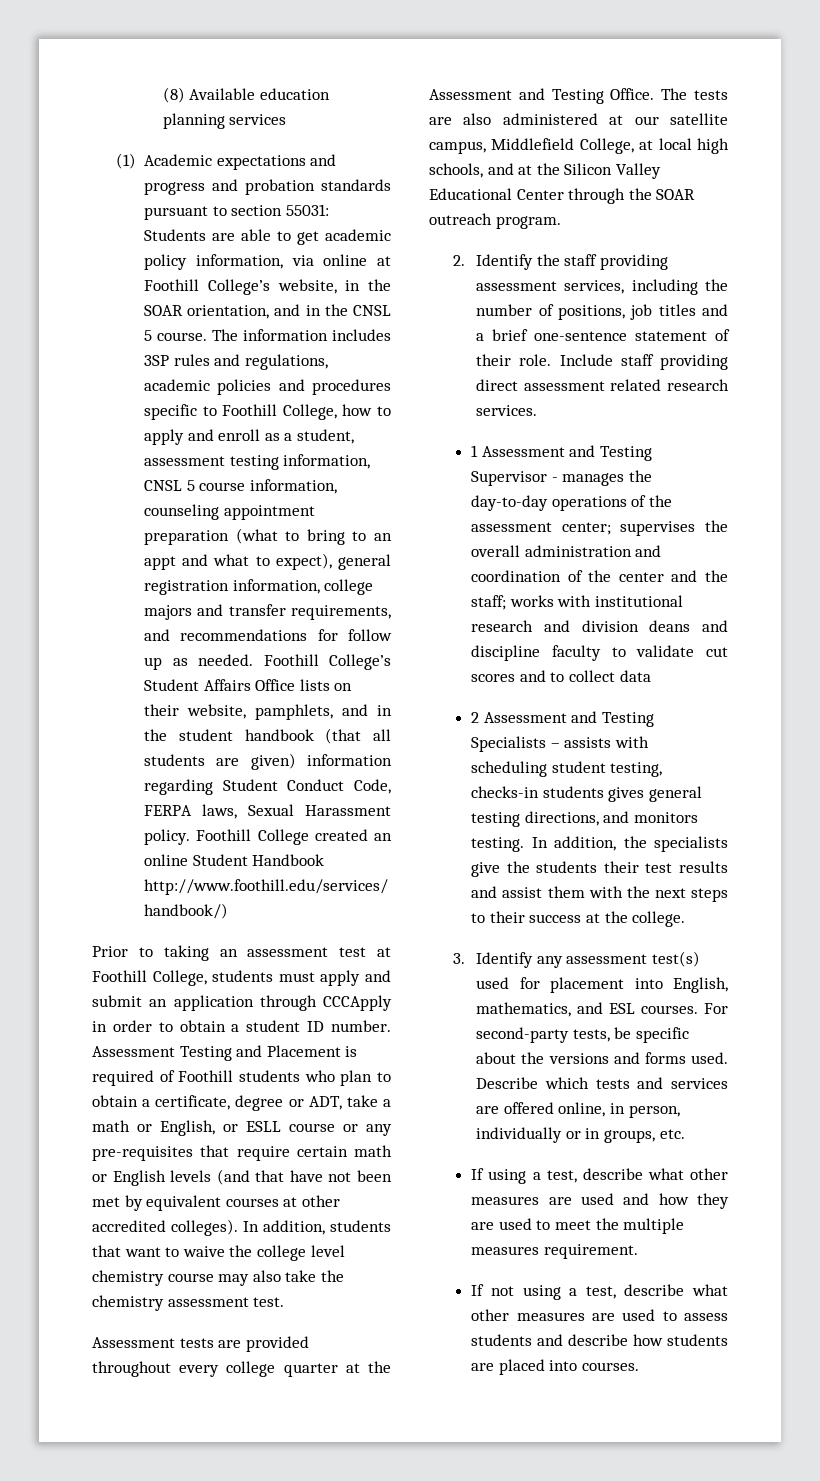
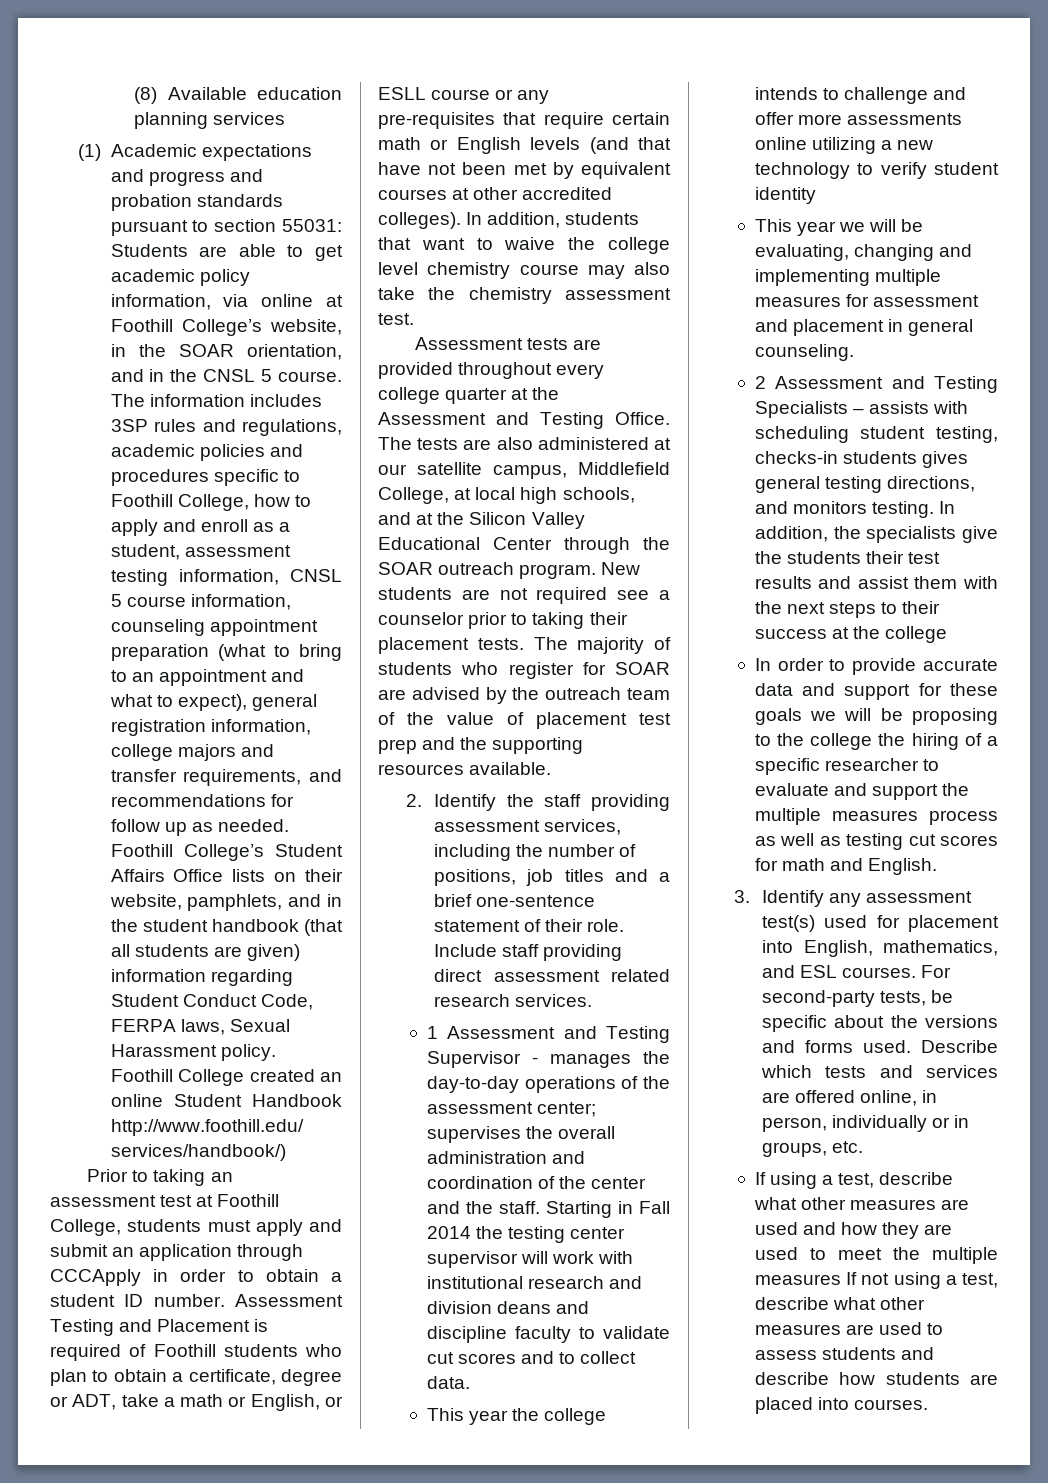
- The information includes 3SP rules and regulations, academic policies and procedures specific to Foothill College, how to apply and enroll as a student, assessment testing information, CNSL 5 course information, counseling appointment preparation (what to bring to an appt and what to expect), general registration information, college majors and transfer requirements, and recommendations for follow up as needed.
+ The information includes 3SP rules and regulations, academic policies and procedures specific to Foothill College, how to apply and enroll as a student, assessment testing information, CNSL 5 course information, counseling appointment preparation (what to bring to an appointment and what to expect), general registration information, college majors and transfer requirements, and recommendations for follow up as needed.
+ New students are not required see a counselor prior to taking their placement tests. The majority of students who register for SOAR are advised by the outreach team of the value of placement test prep and the supporting resources available.
- 1 Assessment and Testing Supervisor - manages the day-to-day operations of the assessment center; supervises the overall administration and coordination of the center and the staff; works with institutional research and division deans and discipline faculty to validate cut scores and to collect data
+ 1 Assessment and Testing Supervisor - manages the day-to-day operations of the assessment center; supervises the overall administration and coordination of the center and the staff. Starting in Fall 2014 the testing center supervisor will work with institutional research and division deans and discipline faculty to validate cut scores and to collect data.
+ This year the college intends to challenge and offer more assessments online utilizing a new technology to verify student identity
+ This year we will be evaluating, changing and implementing multiple measures for assessment and placement in general counseling.
- In addition, the specialists give the students their test results and assist them with the next steps to their success at the college.
+ In addition, the specialists give the students their test results and assist them with the next steps to their success at the college
+ In order to provide accurate data and support for these goals we will be proposing to the college the hiring of a specific researcher to evaluate and support the multiple measures process as well as testing cut scores for math and English.
- If using a test, describe what other measures are used and how they are used to meet the multiple measures requirement.
- If not using a test, describe what other measures are used to assess students and describe how students are placed into courses.
+ If using a test, describe what other measures are used and how they are used to meet the multiple measures If not using a test, describe what other measures are used to assess students and describe how students are placed into courses.

